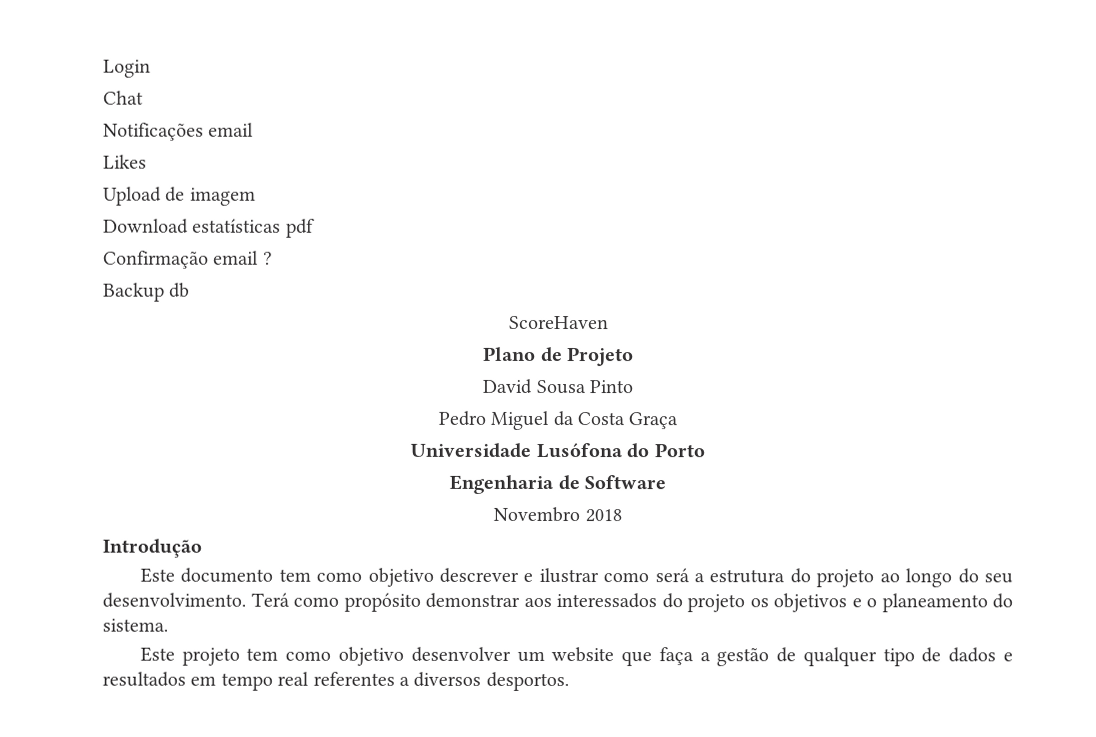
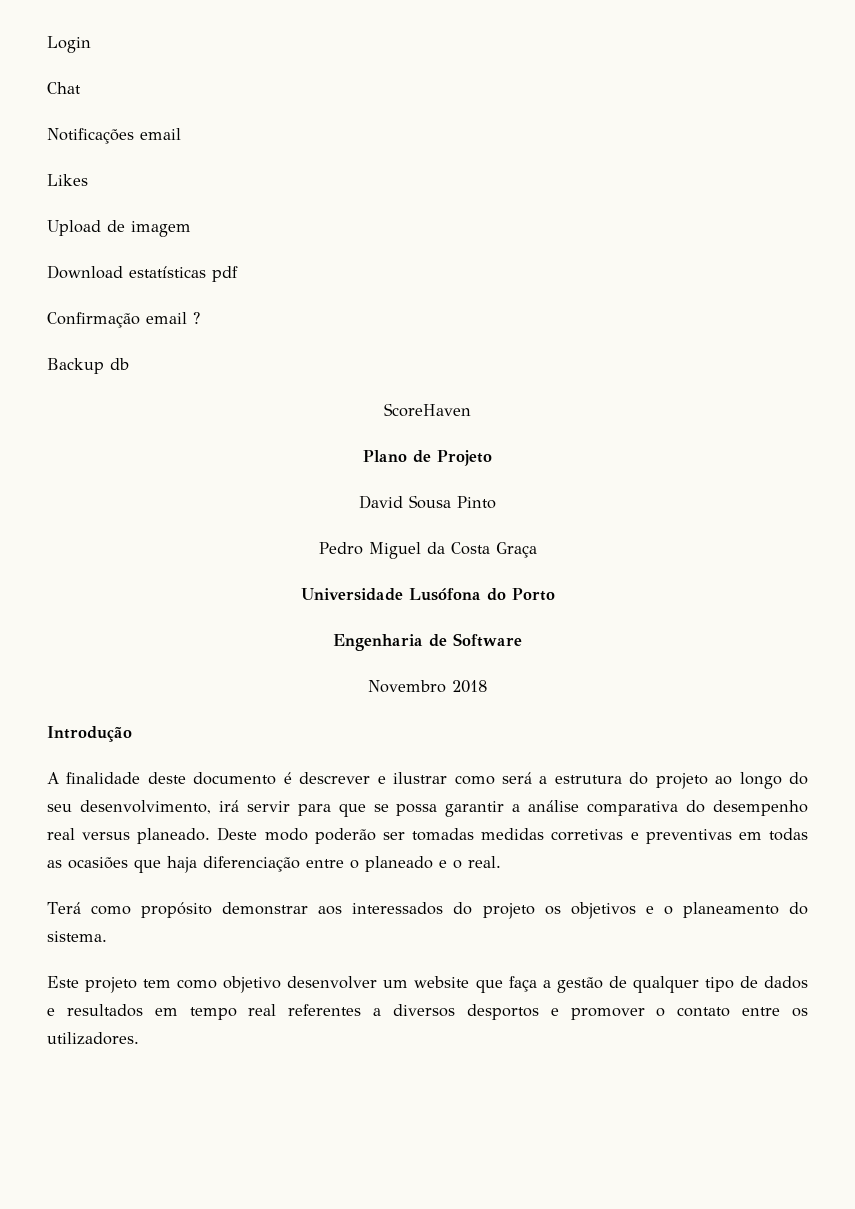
- Este documento tem como objetivo descrever e ilustrar como será a estrutura do projeto ao longo do seu desenvolvimento. Terá como propósito demonstrar aos interessados do projeto os objetivos e o planeamento do sistema.
+ A finalidade deste documento é descrever e ilustrar como será a estrutura do projeto ao longo do seu desenvolvimento, irá servir para que se possa garantir a análise comparativa do desempenho real versus planeado. Deste modo poderão ser tomadas medidas corretivas e preventivas em todas as ocasiões que haja diferenciação entre o planeado e o real.
+ Terá como propósito demonstrar aos interessados do projeto os objetivos e o planeamento do sistema.
- Este projeto tem como objetivo desenvolver um website que faça a gestão de qualquer tipo de dados e resultados em tempo real referentes a diversos desportos.
+ Este projeto tem como objetivo desenvolver um website que faça a gestão de qualquer tipo de dados e resultados em tempo real referentes a diversos desportos e promover o contato entre os utilizadores.

